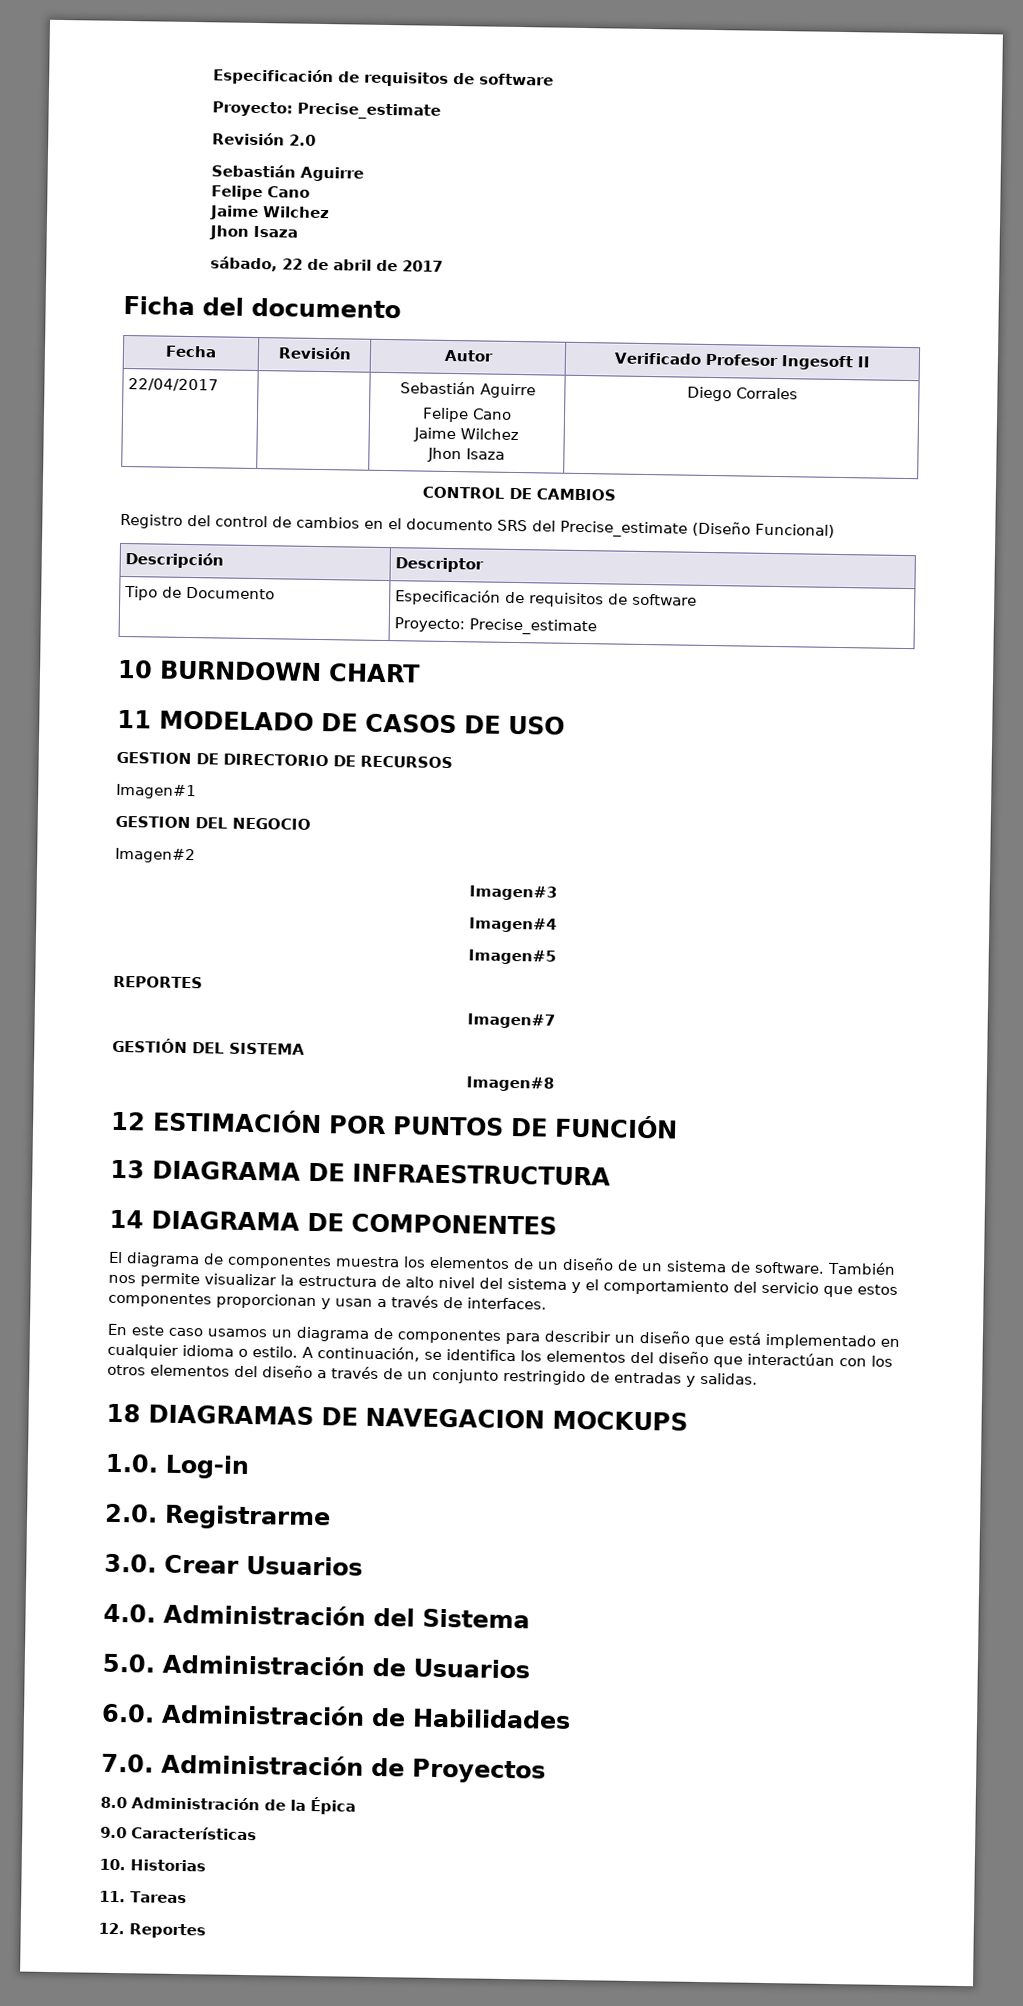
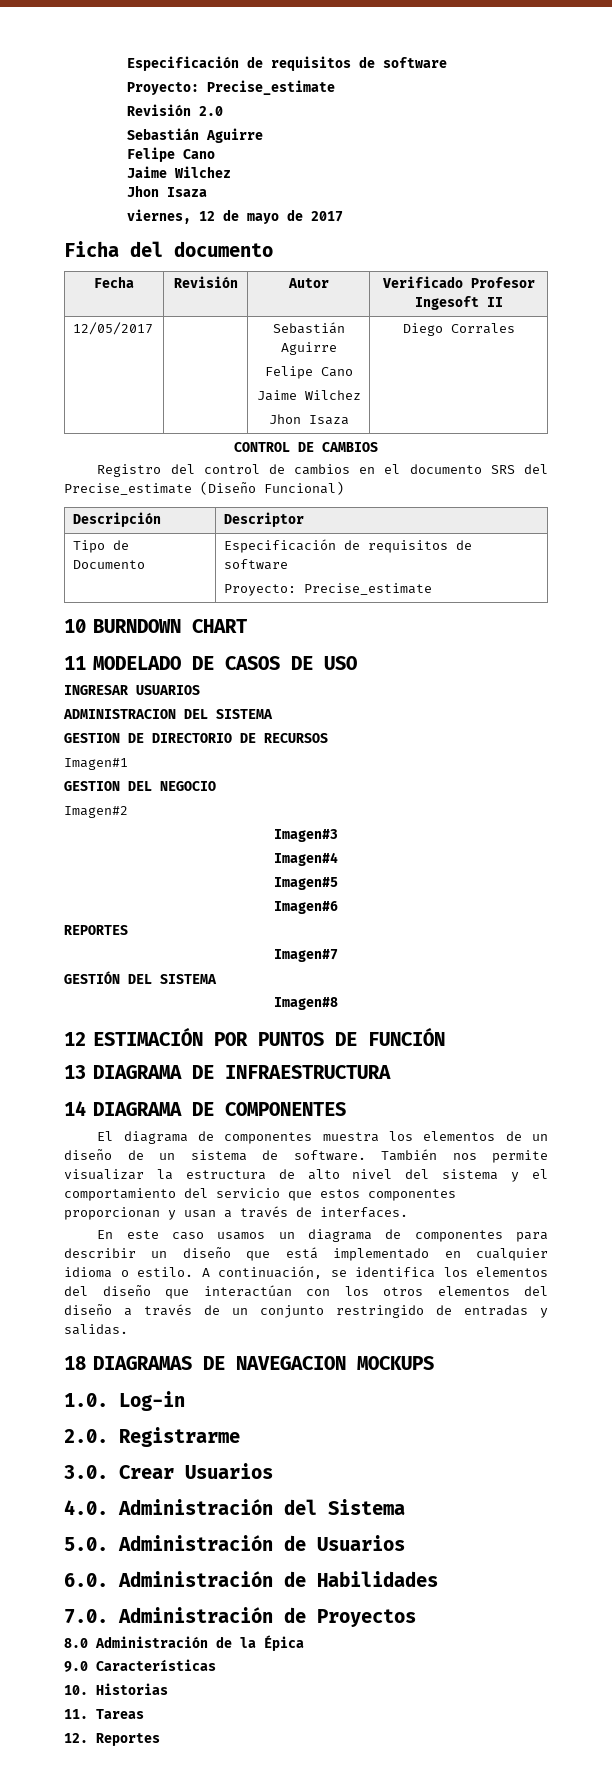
- sábado, 22 de abril de 2017
+ viernes, 12 de mayo de 2017
- 22/04/2017 | | Sebastián Aguirre
+ 12/05/2017 | | Sebastián Aguirre
+ INGRESAR USUARIOS
+ ADMINISTRACION DEL SISTEMA
+ Imagen#6

